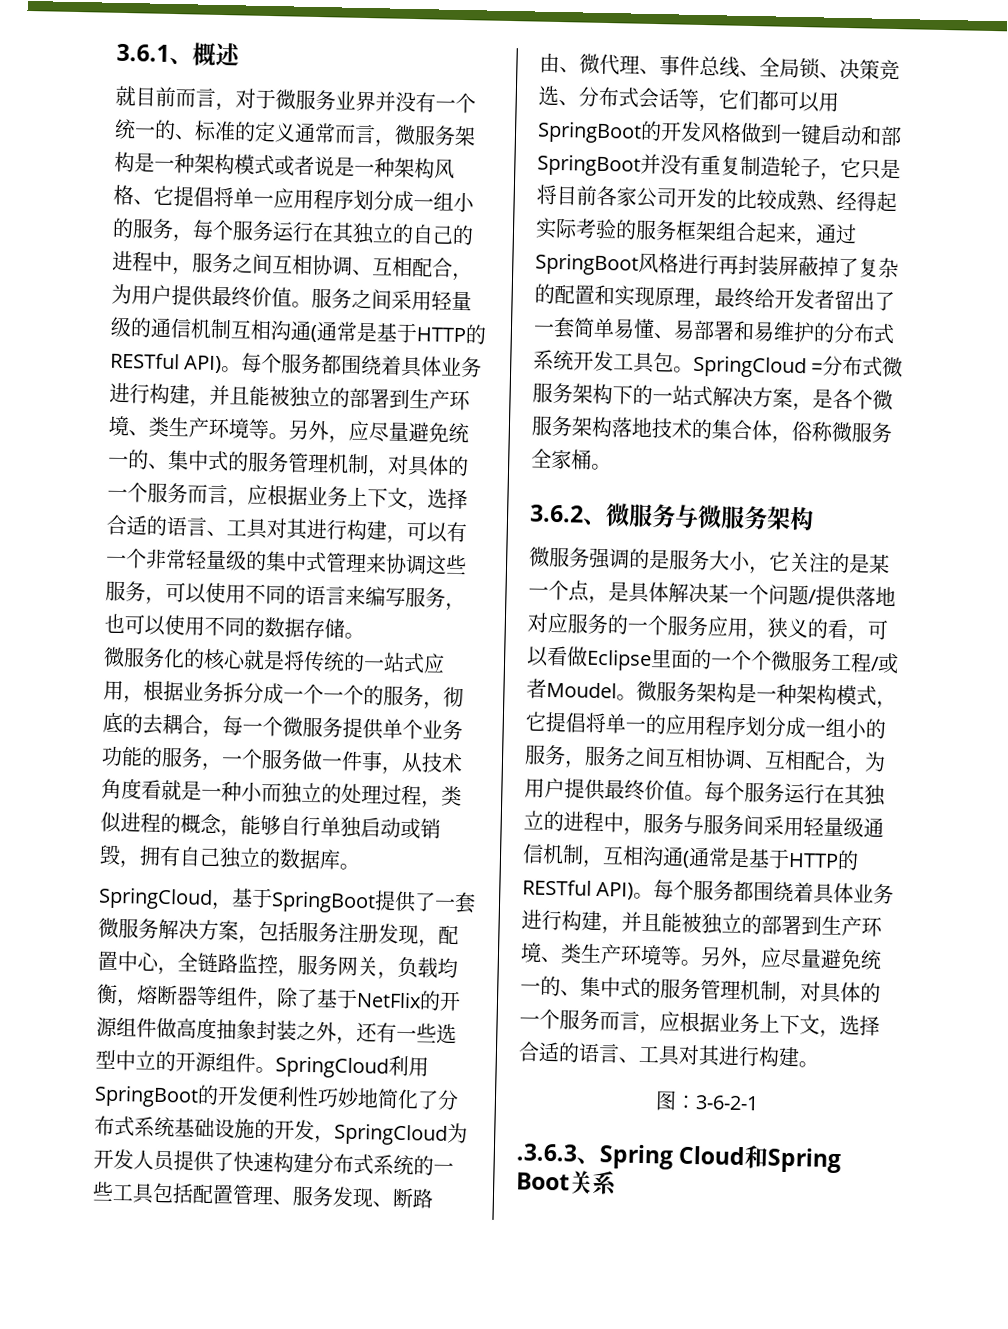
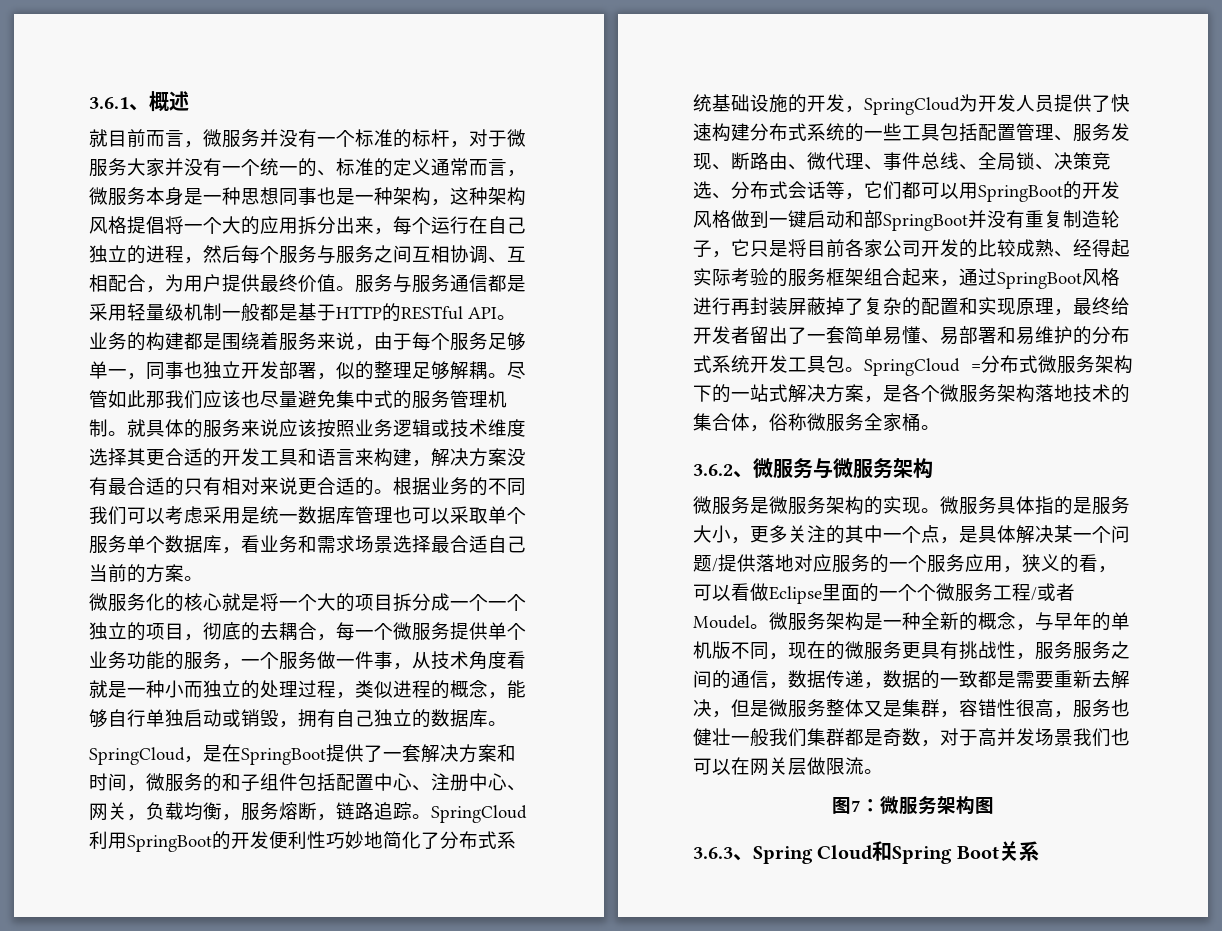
- 就目前而言，对于微服务业界并没有一个统一的、标准的定义通常而言，微服务架构是一种架构模式或者说是一种架构风格、它提倡将单一应用程序划分成一组小的服务，每个服务运行在其独立的自己的进程中，服务之间互相协调、互相配合，为用户提供最终价值。
+ 就目前而言，微服务并没有一个标准的标杆，对于微服务大家并没有一个统一的、标准的定义通常而言，微服务本身是一种思想同事也是一种架构，这种架构风格提倡将一个大的应用拆分出来，每个运行在自己独立的进程，然后每个服务与服务之间互相协调、互相配合，为用户提供最终价值。
- 服务之间采用轻量级的通信机制互相沟通(通常是基于HTTP的RESTful API)。每个服务都围绕着具体业务进行构建，并且能被独立的部署到生产环境、类生产环境等。另外，应尽量避免统一的、集中式的服务管理机制，对具体的一个服务而言，应根据业务上下文，选择合适的语言、工具对其进行构建，可以有一个非常轻量级的集中式管理来协调这些服务，可以使用不同的语言来编写服务，也可以使用不同的数据存储。
+ 服务与服务通信都是采用轻量级机制一般都是基于HTTP的RESTful API。业务的构建都是围绕着服务来说，由于每个服务足够单一，同事也独立开发部署，似的整理足够解耦。尽管如此那我们应该也尽量避免集中式的服务管理机制。就具体的服务来说应该按照业务逻辑或技术维度选择其更合适的开发工具和语言来构建，解决方案没有最合适的只有相对来说更合适的。根据业务的不同我们可以考虑采用是统一数据库管理也可以采取单个服务单个数据库，看业务和需求场景选择最合适自己当前的方案。
- 微服务化的核心就是将传统的一站式应用，根据业务拆分成一个一个的服务，彻底的去耦合，每一个微服务提供单个业务功能的服务，一个服务做一件事，从技术角度看就是一种小而独立的处理过程，类似进程的概念，能够自行单独启动或销毁，拥有自己独立的数据库。
+ 微服务化的核心就是将一个大的项目拆分成一个一个独立的项目，彻底的去耦合，每一个微服务提供单个业务功能的服务，一个服务做一件事，从技术角度看就是一种小而独立的处理过程，类似进程的概念，能够自行单独启动或销毁，拥有自己独立的数据库。
- SpringCloud，基于SpringBoot提供了一套微服务解决方案，包括服务注册发现，配置中心，全链路监控，服务网关，负载均衡，熔断器等组件，除了基于NetFlix的开源组件做高度抽象封装之外，还有一些选型中立的开源组件。
+ SpringCloud，是在SpringBoot提供了一套解决方案和时间，微服务的和子组件包括配置中心、注册中心、网关，负载均衡，服务熔断，链路追踪。
- 微服务强调的是服务大小，它关注的是某一个点，是具体解决某一个问题/提供落地对应服务的一个服务应用，狭义的看，可以看做Eclipse里面的一个个微服务工程/或者Moudel。
+ 微服务是微服务架构的实现。微服务具体指的是服务大小，更多关注的其中一个点，是具体解决某一个问题/提供落地对应服务的一个服务应用，狭义的看，可以看做Eclipse里面的一个个微服务工程/或者Moudel。
- 微服务架构是一种架构模式，它提倡将单一的应用程序划分成一组小的服务，服务之间互相协调、互相配合，为用户提供最终价值。每个服务运行在其独立的进程中，服务与服务间采用轻量级通信机制，互相沟通(通常是基于HTTP的RESTful API)。每个服务都围绕着具体业务进行构建，并且能被独立的部署到生产环境、类生产环境等。另外，应尽量避免统一的、集中式的服务管理机制，对具体的一个服务而言，应根据业务上下文，选择合适的语言、工具对其进行构建。
- 图：3-6-2-1
- .3.6.3、Spring Cloud和Spring Boot关系
+ 微服务架构是一种全新的概念，与早年的单机版不同，现在的微服务更具有挑战性，服务服务之间的通信，数据传递，数据的一致都是需要重新去解决，但是微服务整体又是集群，容错性很高，服务也健壮一般我们集群都是奇数，对于高并发场景我们也可以在网关层做限流。
+ 图7：微服务架构图
+ 3.6.3、Spring Cloud和Spring Boot关系

